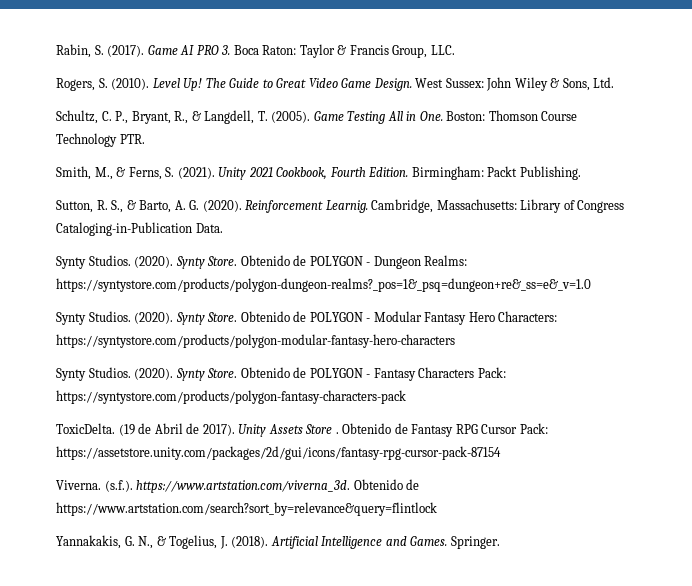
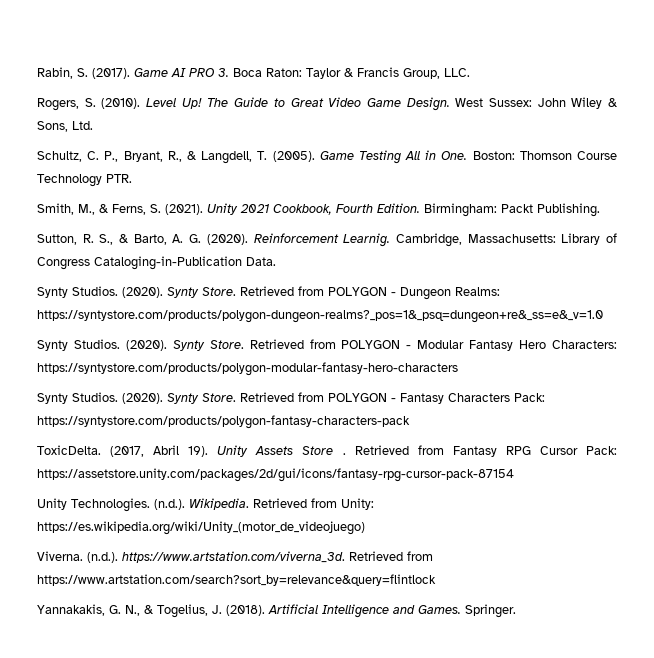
- Obtenido de POLYGON - Dungeon Realms: https://syntystore.com/products/polygon-dungeon-realms?_pos=1&_psq=dungeon+re&_ss=e&_v=1.0
+ Retrieved from POLYGON - Dungeon Realms: https://syntystore.com/products/polygon-dungeon-realms?_pos=1&_psq=dungeon+re&_ss=e&_v=1.0
- Obtenido de POLYGON - Modular Fantasy Hero Characters: https://syntystore.com/products/polygon-modular-fantasy-hero-characters
+ Retrieved from POLYGON - Modular Fantasy Hero Characters: https://syntystore.com/products/polygon-modular-fantasy-hero-characters
- Obtenido de POLYGON - Fantasy Characters Pack: https://syntystore.com/products/polygon-fantasy-characters-pack
+ Retrieved from POLYGON - Fantasy Characters Pack: https://syntystore.com/products/polygon-fantasy-characters-pack
- (19 de Abril de 2017).
+ (2017, Abril 19).
- Obtenido de Fantasy RPG Cursor Pack: https://assetstore.unity.com/packages/2d/gui/icons/fantasy-rpg-cursor-pack-87154
+ Retrieved from Fantasy RPG Cursor Pack: https://assetstore.unity.com/packages/2d/gui/icons/fantasy-rpg-cursor-pack-87154
- Viverna. (s.f.). https://www.artstation.com/viverna_3d. Obtenido de https://www.artstation.com/search?sort_by=relevance&query=flintlock
+ Unity Technologies. (n.d.). Wikipedia. Retrieved from Unity: https://es.wikipedia.org/wiki/Unity_(motor_de_videojuego)
+ Viverna. (n.d.). https://www.artstation.com/viverna_3d. Retrieved from https://www.artstation.com/search?sort_by=relevance&query=flintlock

